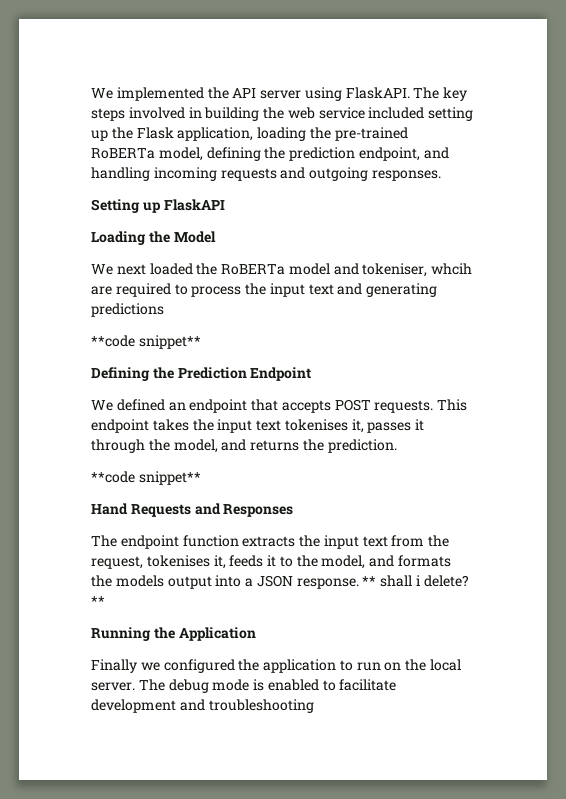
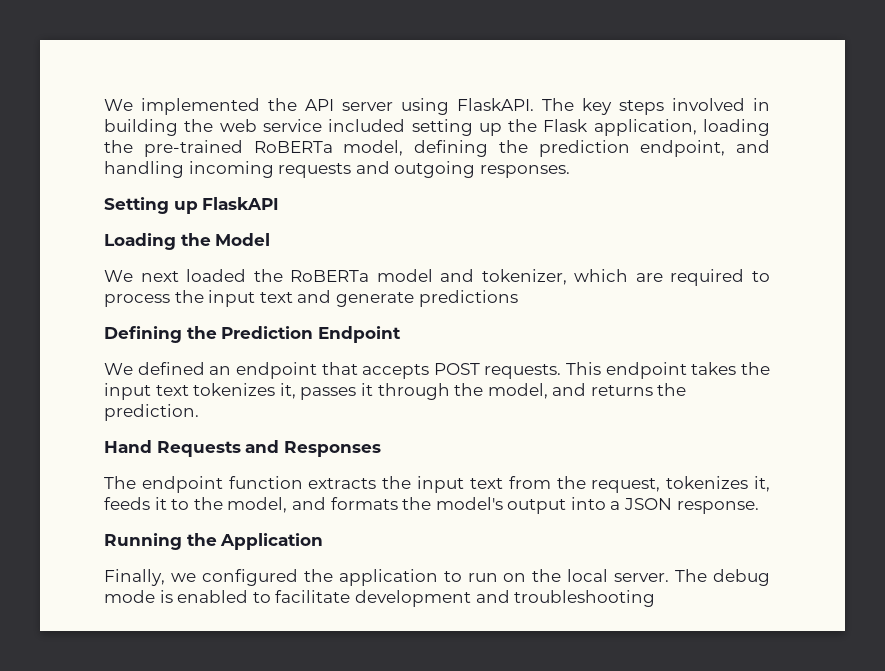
- We next loaded the RoBERTa model and tokeniser, whcih are required to process the input text and generating predictions
- **code snippet**
+ We next loaded the RoBERTa model and tokenizer, which are required to process the input text and generate predictions
- This endpoint takes the input text tokenises it, passes it through the model, and returns the prediction.
- **code snippet**
+ This endpoint takes the input text tokenizes it, passes it through the model, and returns the prediction.
- The endpoint function extracts the input text from the request, tokenises it, feeds it to the model, and formats the models output into a JSON response. ** shall i delete? **
+ The endpoint function extracts the input text from the request, tokenizes it, feeds it to the model, and formats the model's output into a JSON response.
- Finally we configured the application to run on the local server.
+ Finally, we configured the application to run on the local server.

